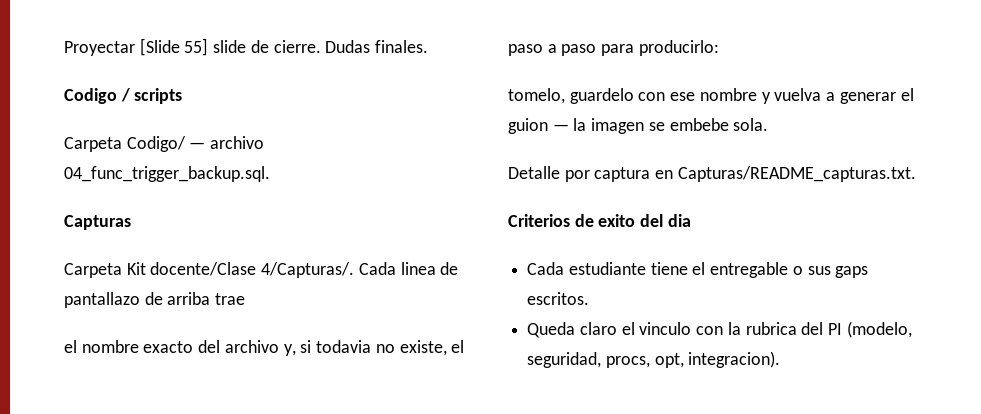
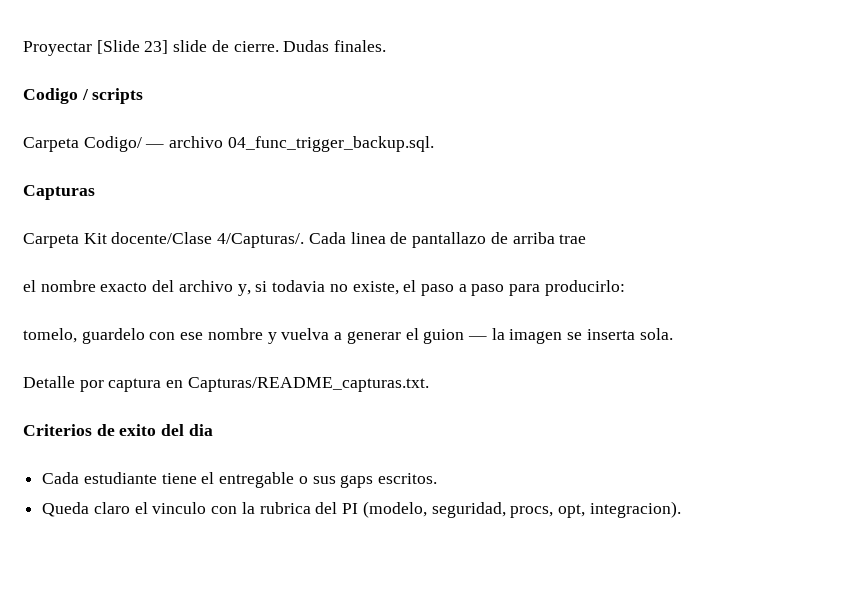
- Proyectar [Slide 55] slide de cierre.
+ Proyectar [Slide 23] slide de cierre.
- tomelo, guardelo con ese nombre y vuelva a generar el guion — la imagen se embebe sola.
+ tomelo, guardelo con ese nombre y vuelva a generar el guion — la imagen se inserta sola.

